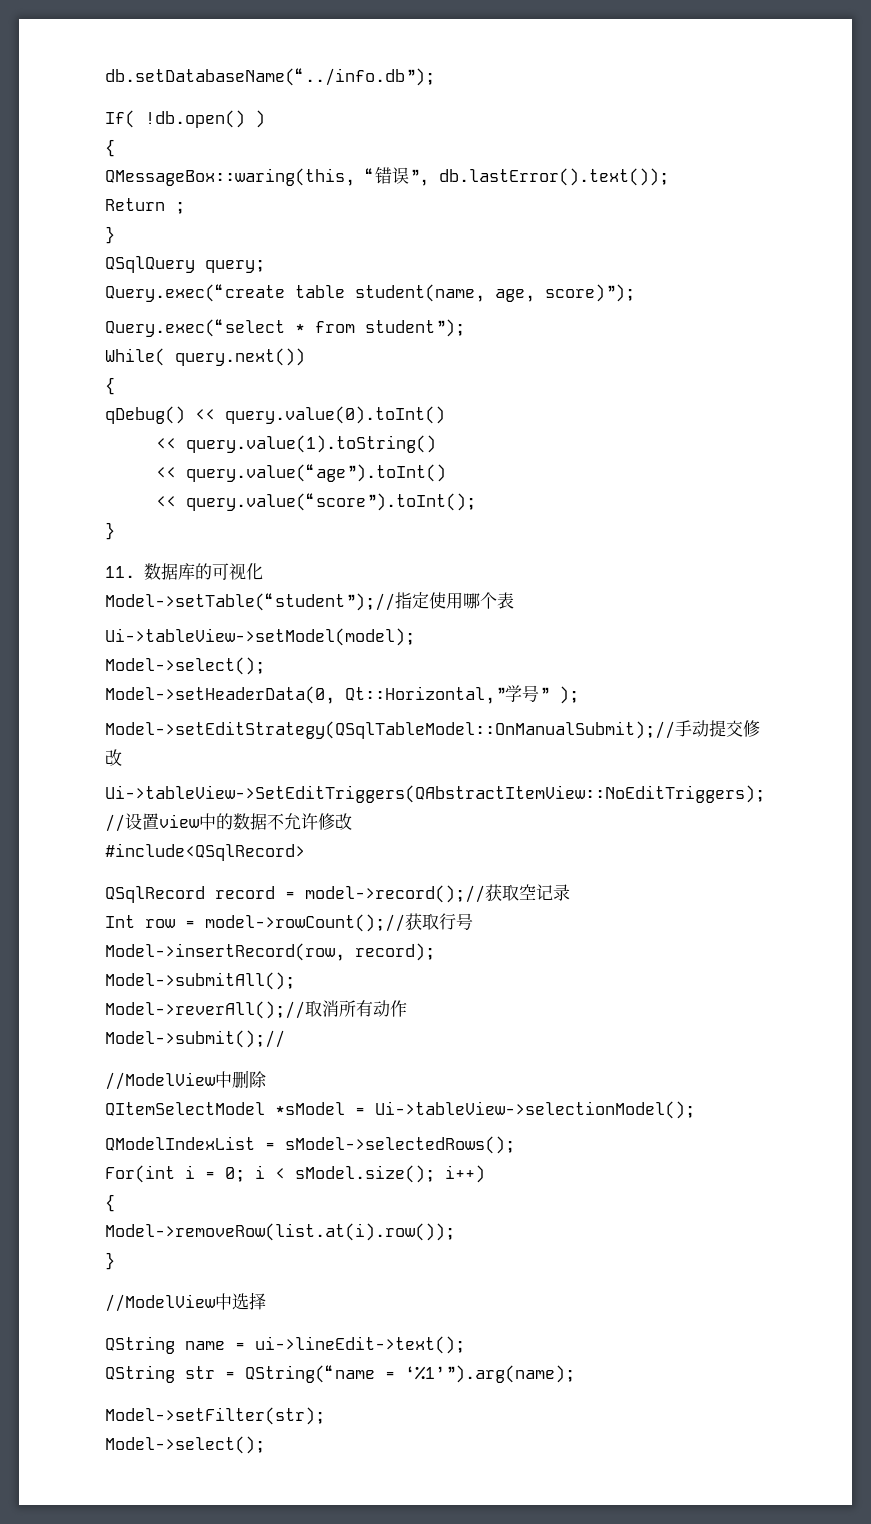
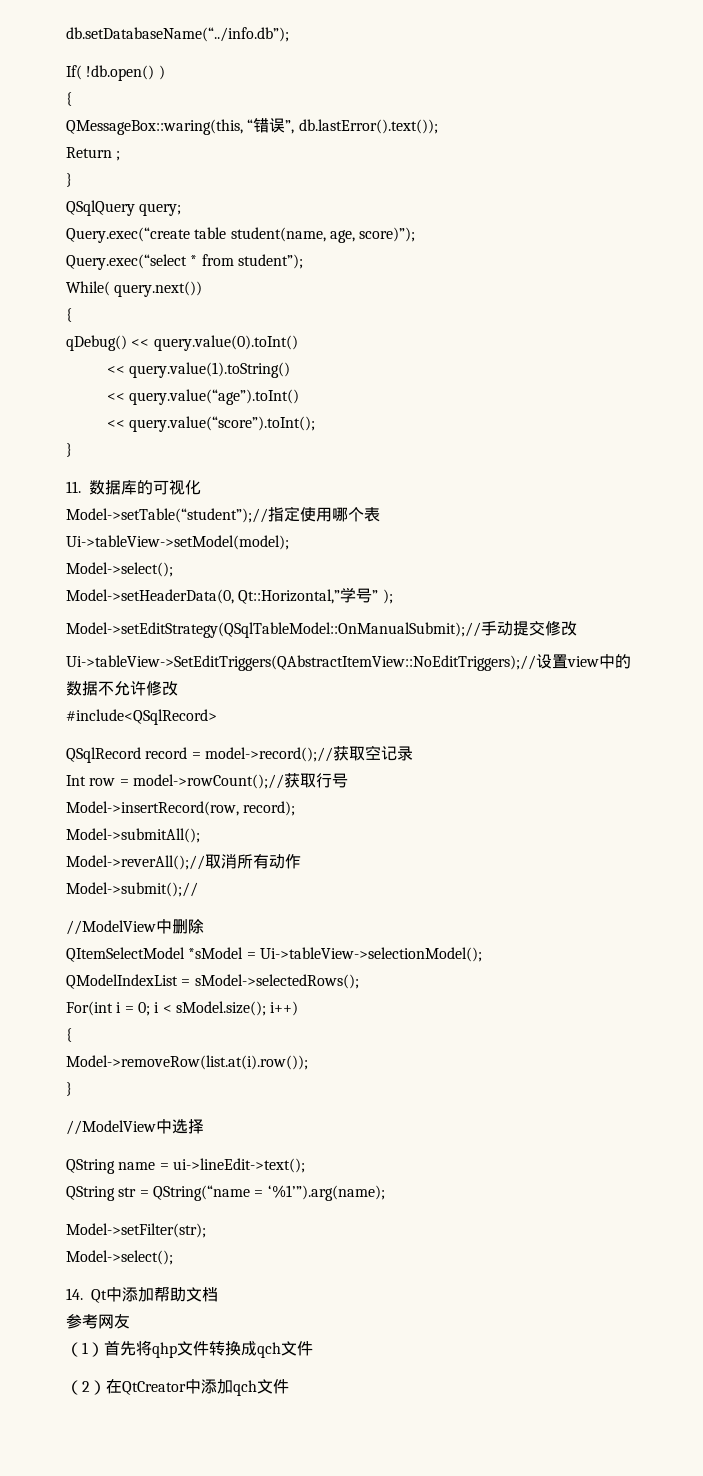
+ 14. Qt中添加帮助文档
+ 参考网友
+ （1）首先将qhp文件转换成qch文件
+ （2）在QtCreator中添加qch文件

